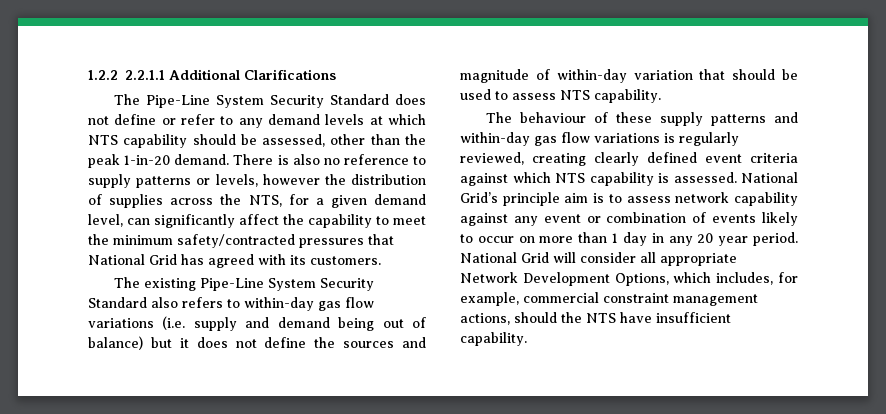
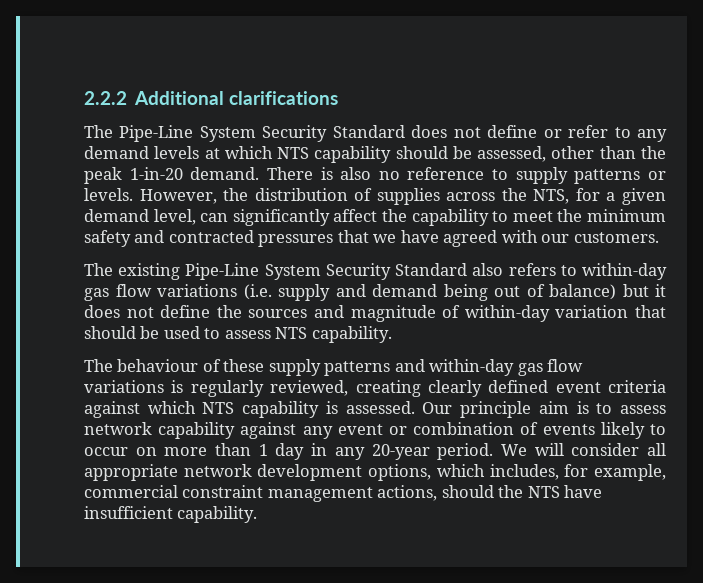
- 1.2.2 2.2.1.1 Additional Clarifications
+ 2.2.2 Additional clarifications
- There is also no reference to supply patterns or levels, however the distribution of supplies across the NTS, for a given demand level, can significantly affect the capability to meet the minimum safety/contracted pressures that National Grid has agreed with its customers.
+ There is also no reference to supply patterns or levels. However, the distribution of supplies across the NTS, for a given demand level, can significantly affect the capability to meet the minimum safety and contracted pressures that we have agreed with our customers.
- National Grid’s principle aim is to assess network capability against any event or combination of events likely to occur on more than 1 day in any 20 year period. National Grid will consider all appropriate Network Development Options, which includes, for example, commercial constraint management actions, should the NTS have insufficient capability.
+ Our principle aim is to assess network capability against any event or combination of events likely to occur on more than 1 day in any 20-year period. We will consider all appropriate network development options, which includes, for example, commercial constraint management actions, should the NTS have insufficient capability.

